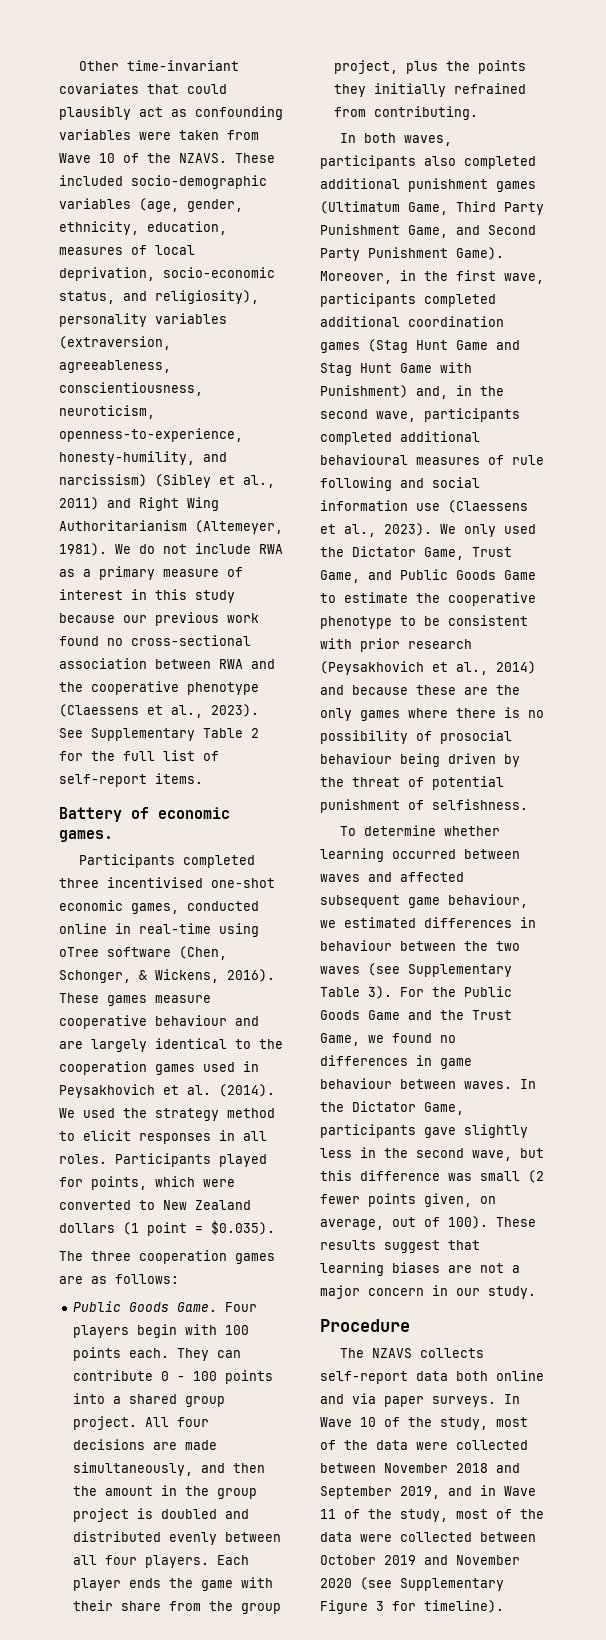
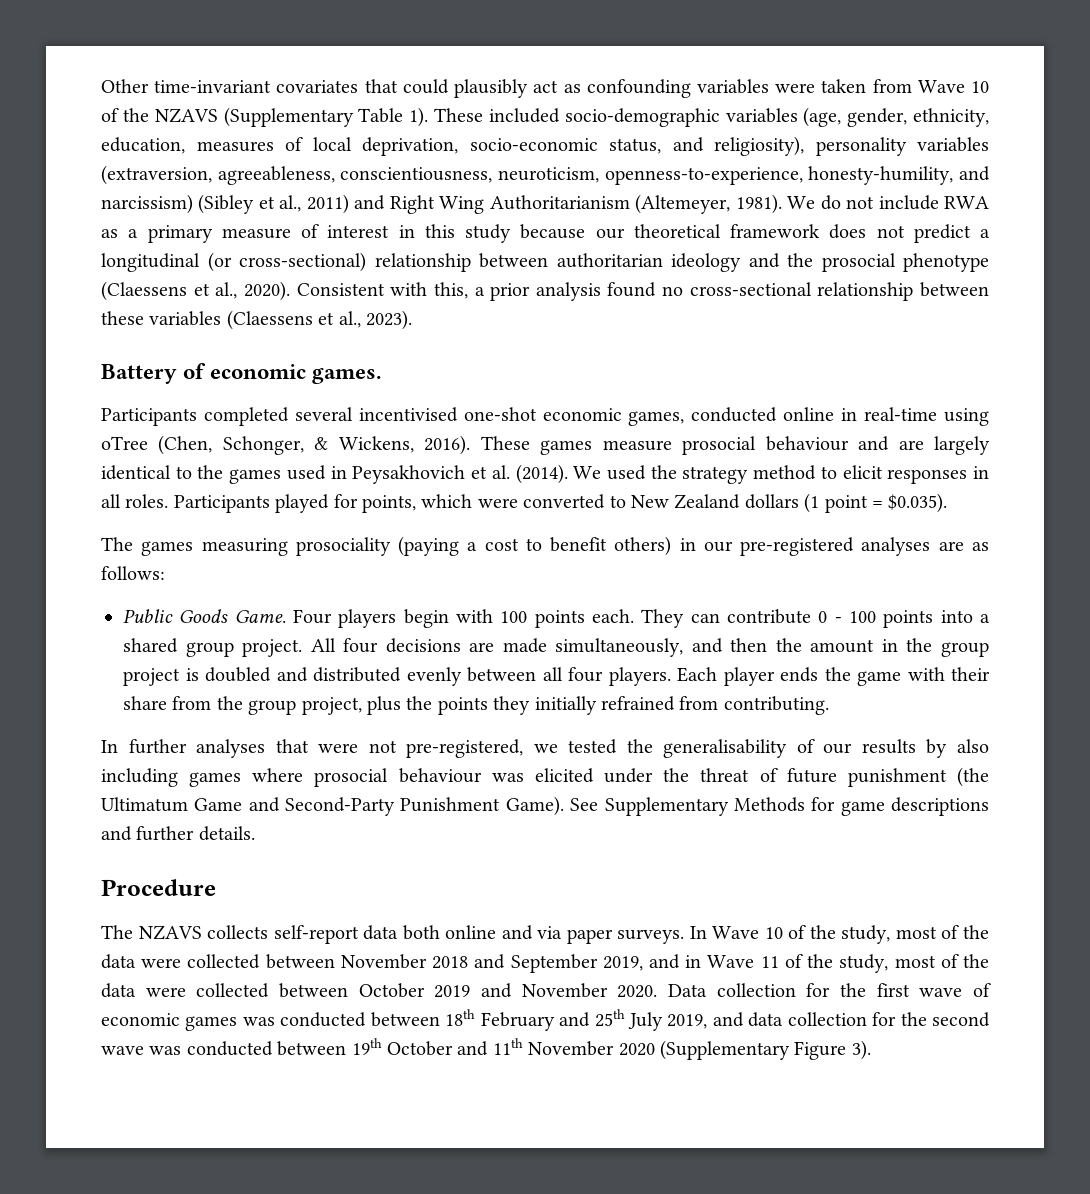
- Other time-invariant covariates that could plausibly act as confounding variables were taken from Wave 10 of the NZAVS.
+ Other time-invariant covariates that could plausibly act as confounding variables were taken from Wave 10 of the NZAVS (Supplementary Table 1).
- We do not include RWA as a primary measure of interest in this study because our previous work found no cross-sectional association between RWA and the cooperative phenotype (Claessens et al., 2023). See Supplementary Table 2 for the full list of self-report items.
+ We do not include RWA as a primary measure of interest in this study because our theoretical framework does not predict a longitudinal (or cross-sectional) relationship between authoritarian ideology and the prosocial phenotype (Claessens et al., 2020). Consistent with this, a prior analysis found no cross-sectional relationship between these variables (Claessens et al., 2023).
- Participants completed three incentivised one-shot economic games, conducted online in real-time using oTree software (Chen, Schonger, & Wickens, 2016).
+ Participants completed several incentivised one-shot economic games, conducted online in real-time using oTree (Chen, Schonger, & Wickens, 2016).
- These games measure cooperative behaviour and are largely identical to the cooperation games used in Peysakhovich et al. (2014).
+ These games measure prosocial behaviour and are largely identical to the games used in Peysakhovich et al. (2014).
- The three cooperation games are as follows:
+ The games measuring prosociality (paying a cost to benefit others) in our pre-registered analyses are as follows:
- In both waves, participants also completed additional punishment games (Ultimatum Game, Third Party Punishment Game, and Second Party Punishment Game). Moreover, in the first wave, participants completed additional coordination games (Stag Hunt Game and Stag Hunt Game with Punishment) and, in the second wave, participants completed additional behavioural measures of rule following and social information use (Claessens et al., 2023). We only used the Dictator Game, Trust Game, and Public Goods Game to estimate the cooperative phenotype to be consistent with prior research (Peysakhovich et al., 2014) and because these are the only games where there is no possibility of prosocial behaviour being driven by the threat of potential punishment of selfishness.
- To determine whether learning occurred between waves and affected subsequent game behaviour, we estimated differences in behaviour between the two waves (see Supplementary Table 3). For the Public Goods Game and the Trust Game, we found no differences in game behaviour between waves. In the Dictator Game, participants gave slightly less in the second wave, but this difference was small (2 fewer points given, on average, out of 100). These results suggest that learning biases are not a major concern in our study.
+ In further analyses that were not pre-registered, we tested the generalisability of our results by also including games where prosocial behaviour was elicited under the threat of future punishment (the Ultimatum Game and Second-Party Punishment Game). See Supplementary Methods for game descriptions and further details.
- In Wave 10 of the study, most of the data were collected between November 2018 and September 2019, and in Wave 11 of the study, most of the data were collected between October 2019 and November 2020 (see Supplementary Figure 3 for timeline).
+ In Wave 10 of the study, most of the data were collected between November 2018 and September 2019, and in Wave 11 of the study, most of the data were collected between October 2019 and November 2020. Data collection for the first wave of economic games was conducted between 18th February and 25th July 2019, and data collection for the second wave was conducted between 19th October and 11th November 2020 (Supplementary Figure 3).

